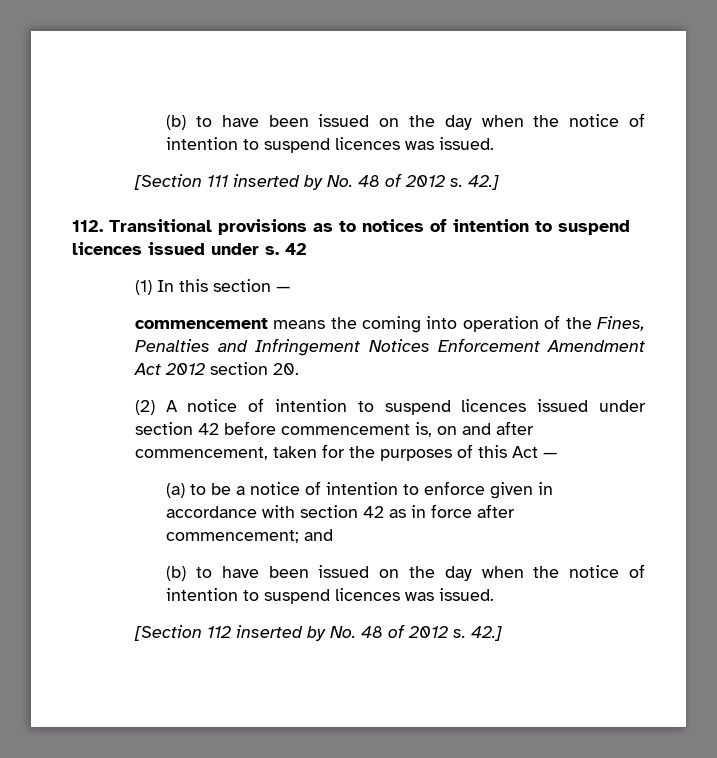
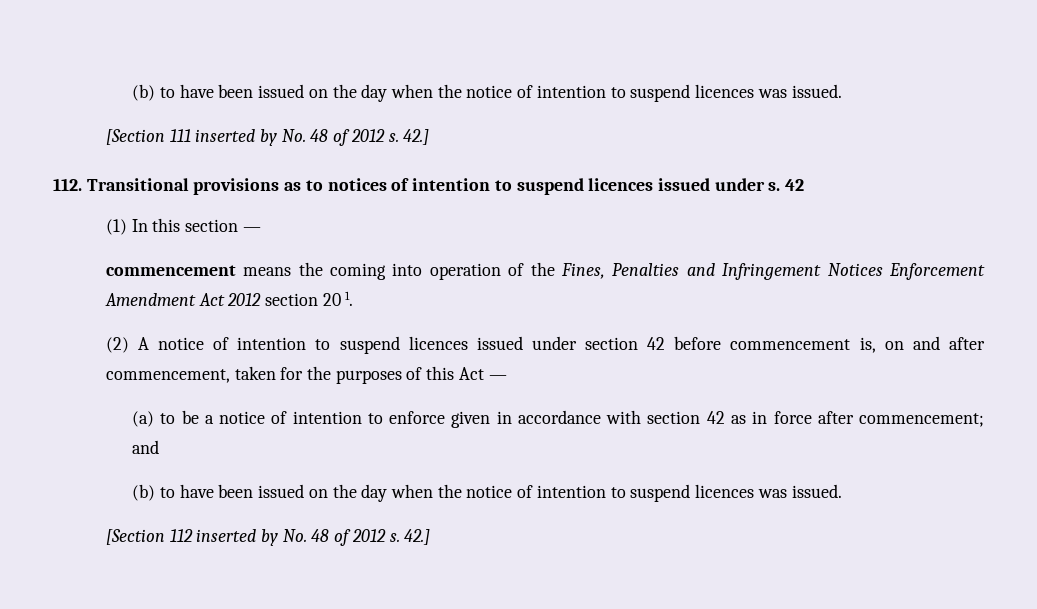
- commencement means the coming into operation of the Fines, Penalties and Infringement Notices Enforcement Amendment Act 2012 section 20.
+ commencement means the coming into operation of the Fines, Penalties and Infringement Notices Enforcement Amendment Act 2012 section 20 1.

